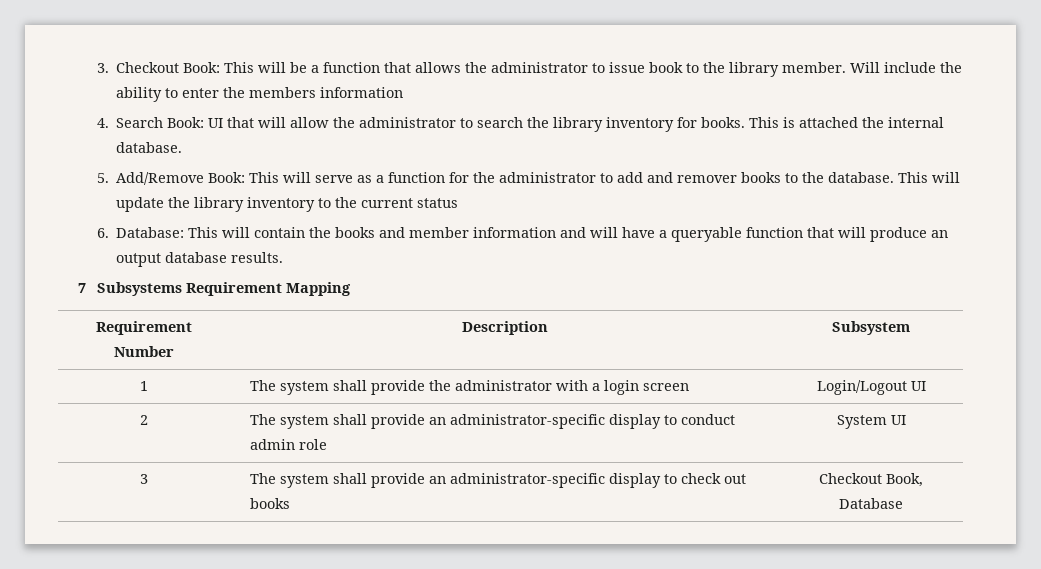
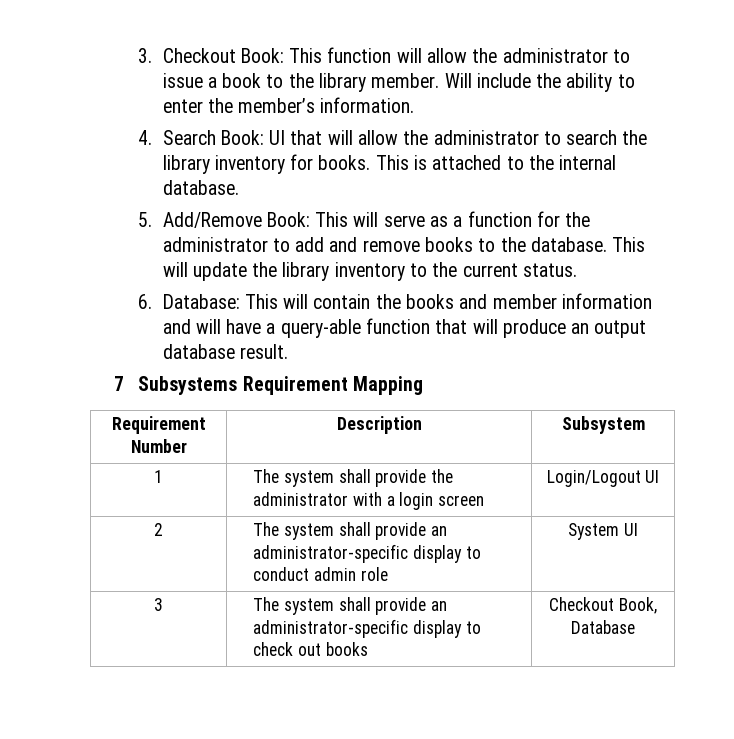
- 3. Checkout Book: This will be a function that allows the administrator to issue book to the library member.
+ 3. Checkout Book: This function will allow the administrator to issue a book to the library member.
- Will include the ability to enter the members information
+ Will include the ability to enter the member’s information.
- This is attached the internal database.
+ This is attached to the internal database.
- 5. Add/Remove Book: This will serve as a function for the administrator to add and remover books to the database.
+ 5. Add/Remove Book: This will serve as a function for the administrator to add and remove books to the database.
- This will update the library inventory to the current status
+ This will update the library inventory to the current status.
- 6. Database: This will contain the books and member information and will have a queryable function that will produce an output database results.
+ 6. Database: This will contain the books and member information and will have a query-able function that will produce an output database result.

